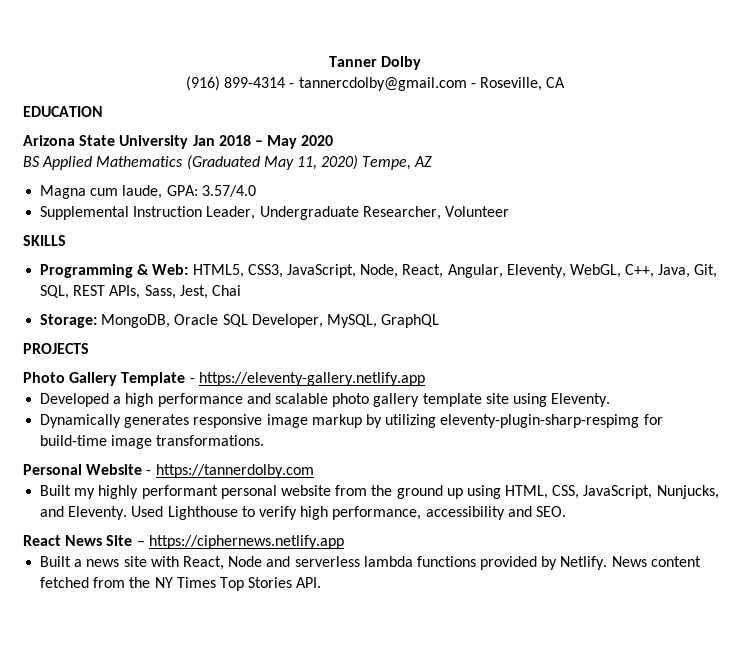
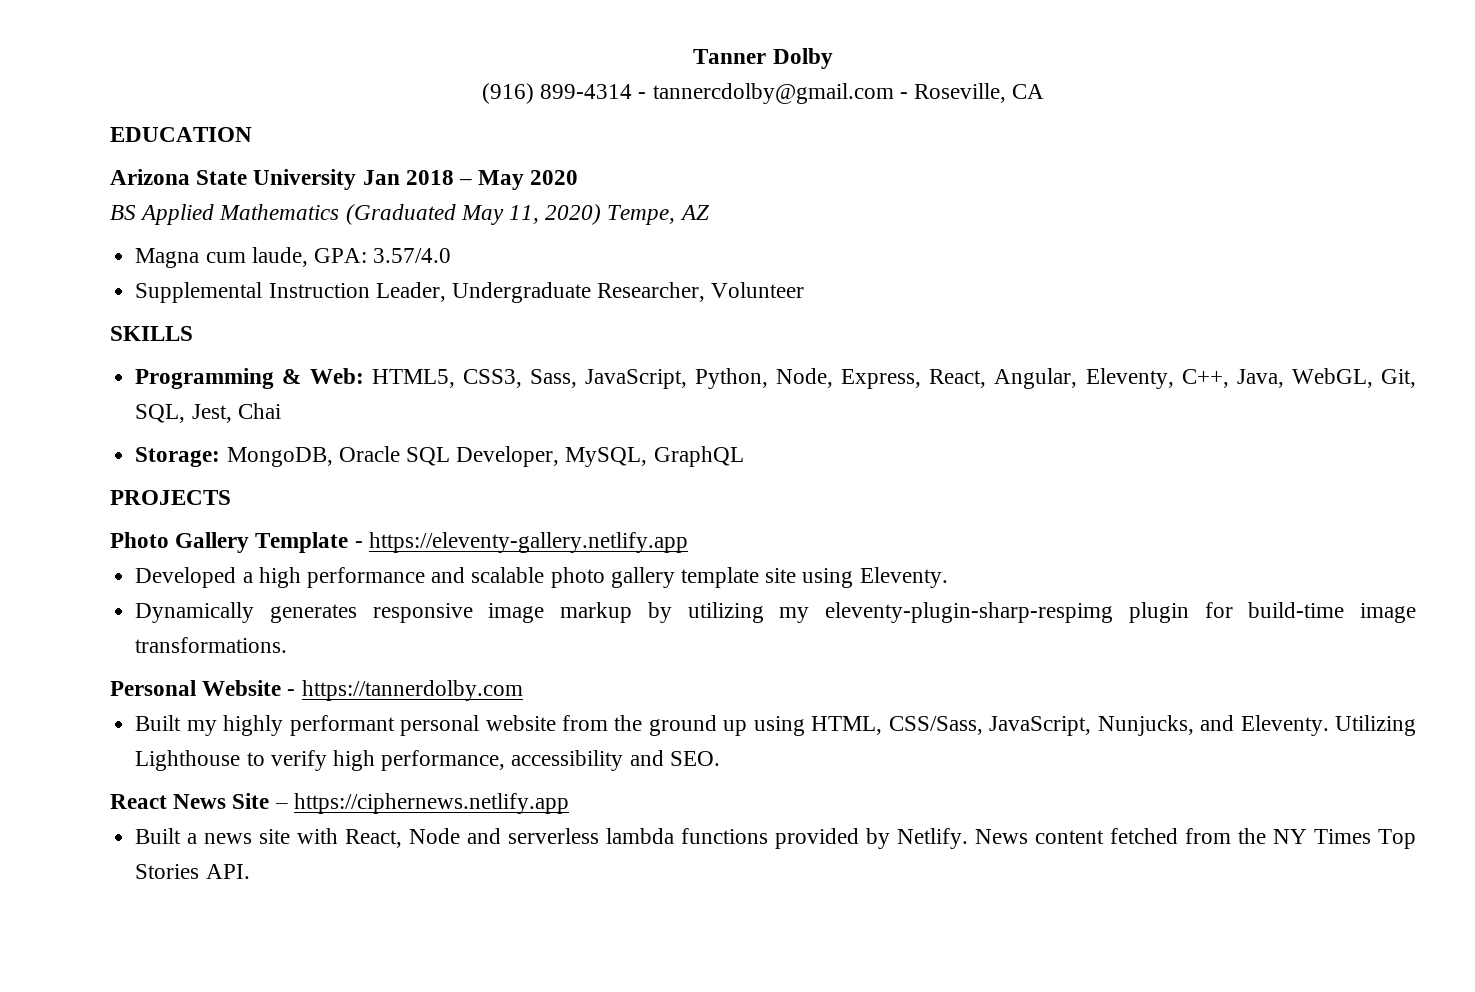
- Programming & Web: HTML5, CSS3, JavaScript, Node, React, Angular, Eleventy, WebGL, C++, Java, Git, SQL, REST APIs, Sass, Jest, Chai
+ Programming & Web: HTML5, CSS3, Sass, JavaScript, Python, Node, Express, React, Angular, Eleventy, C++, Java, WebGL, Git, SQL, Jest, Chai
- Dynamically generates responsive image markup by utilizing eleventy-plugin-sharp-respimg for build-time image transformations.
+ Dynamically generates responsive image markup by utilizing my eleventy-plugin-sharp-respimg plugin for build-time image transformations.
- Built my highly performant personal website from the ground up using HTML, CSS, JavaScript, Nunjucks, and Eleventy.
+ Built my highly performant personal website from the ground up using HTML, CSS/Sass, JavaScript, Nunjucks, and Eleventy.
- Used Lighthouse to verify high performance, accessibility and SEO.
+ Utilizing Lighthouse to verify high performance, accessibility and SEO.

